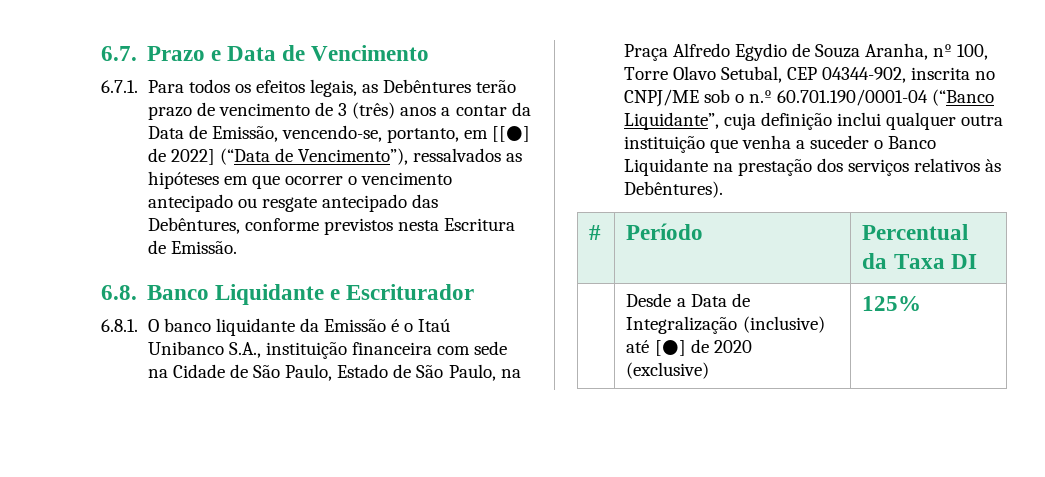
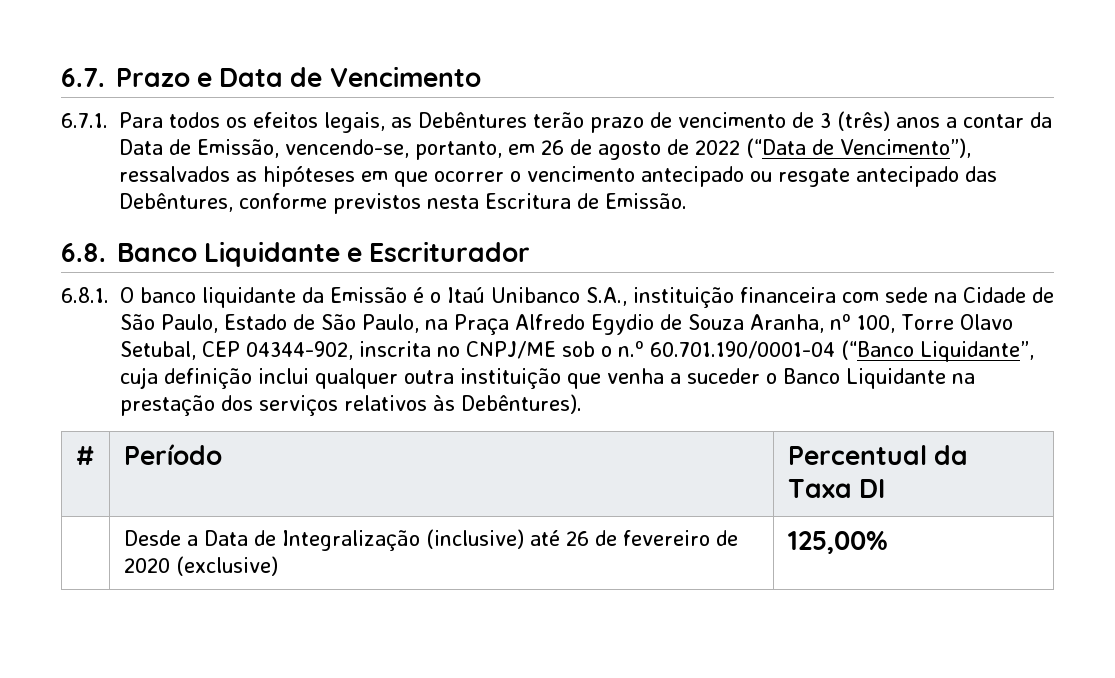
- 6.7.1. Para todos os efeitos legais, as Debêntures terão prazo de vencimento de 3 (três) anos a contar da Data de Emissão, vencendo-se, portanto, em [[●] de 2022] (“Data de Vencimento”), ressalvados as hipóteses em que ocorrer o vencimento antecipado ou resgate antecipado das Debêntures, conforme previstos nesta Escritura de Emissão.
+ 6.7.1. Para todos os efeitos legais, as Debêntures terão prazo de vencimento de 3 (três) anos a contar da Data de Emissão, vencendo-se, portanto, em 26 de agosto de 2022 (“Data de Vencimento”), ressalvados as hipóteses em que ocorrer o vencimento antecipado ou resgate antecipado das Debêntures, conforme previstos nesta Escritura de Emissão.
- | Desde a Data de Integralização (inclusive) até [●] de 2020 (exclusive) | 125%
+ | Desde a Data de Integralização (inclusive) até 26 de fevereiro de 2020 (exclusive) | 125,00%

